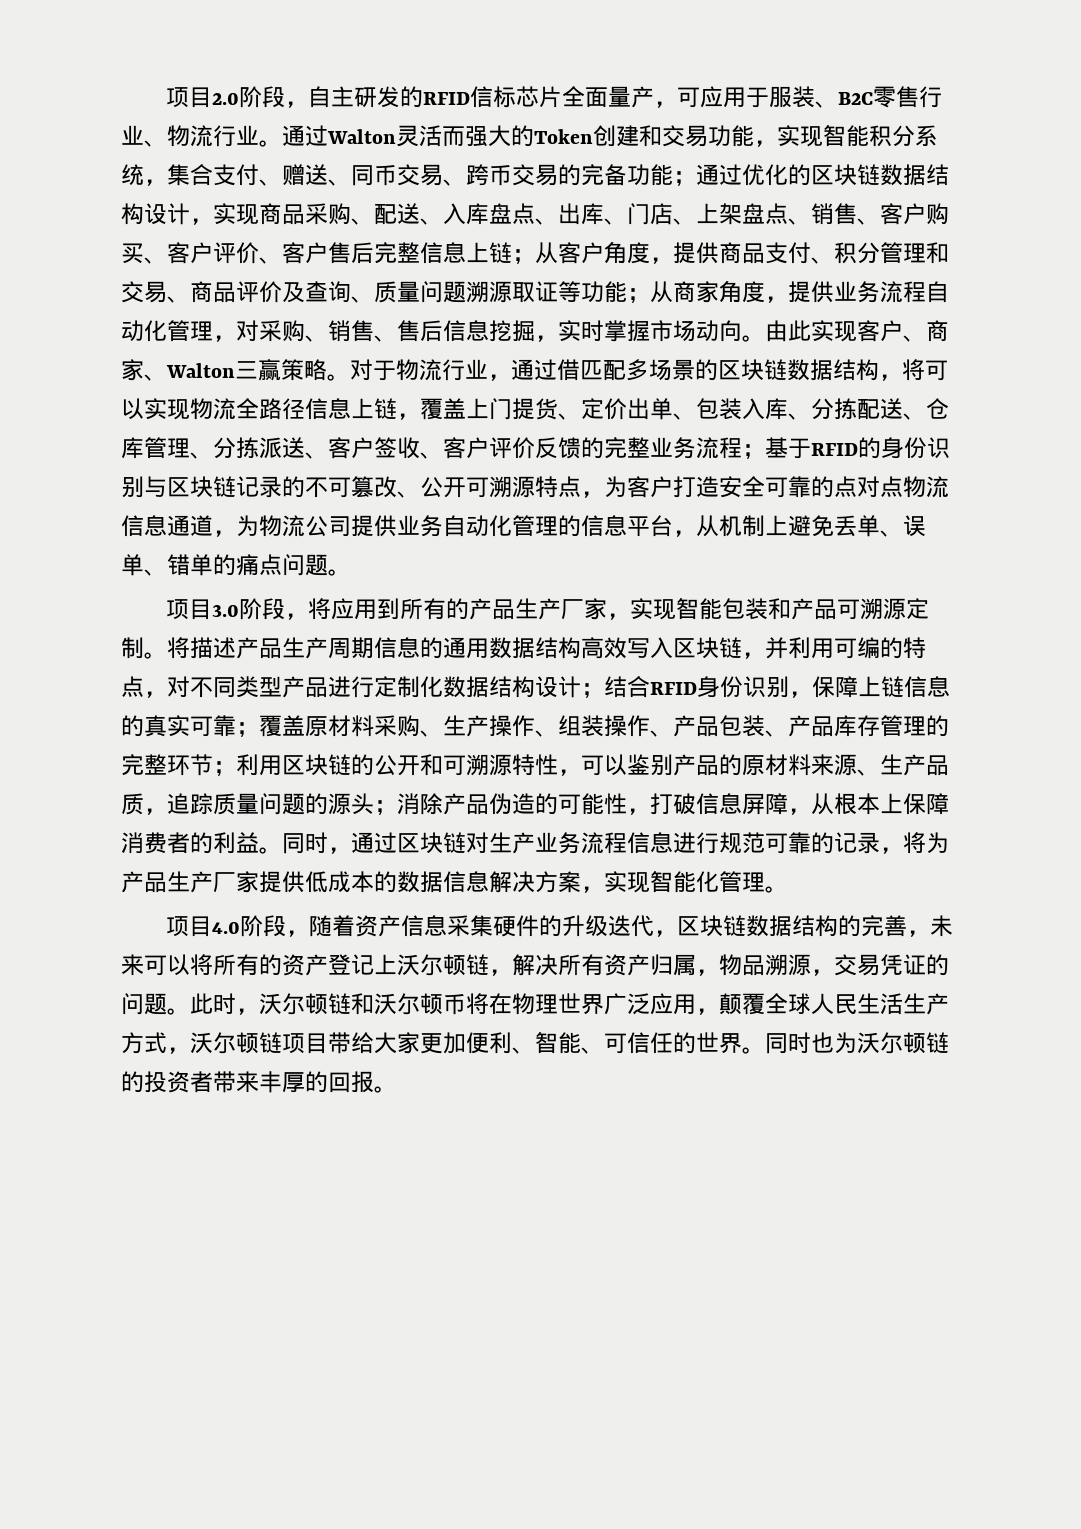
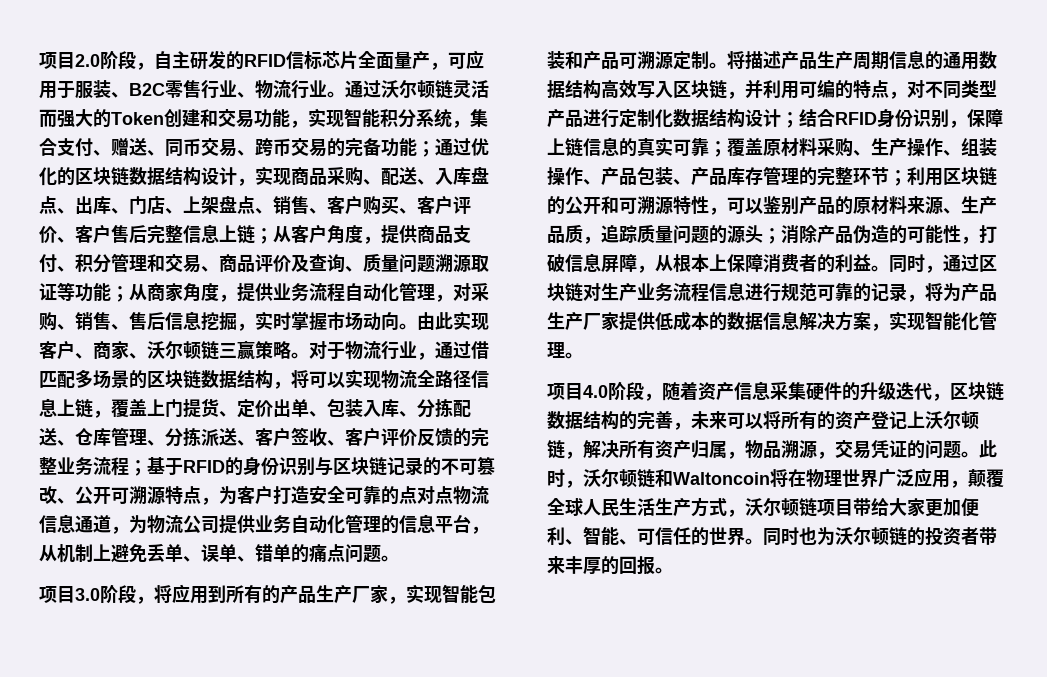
- 通过Walton灵活而强大的Token创建和交易功能，实现智能积分系统，集合支付、赠送、同币交易、跨币交易的完备功能；
+ 通过沃尔顿链灵活而强大的Token创建和交易功能，实现智能积分系统，集合支付、赠送、同币交易、跨币交易的完备功能；
- 由此实现客户、商家、Walton三赢策略。
+ 由此实现客户、商家、沃尔顿链三赢策略。
- 此时，沃尔顿链和沃尔顿币将在物理世界广泛应用，颠覆全球人民生活生产方式，沃尔顿链项目带给大家更加便利、智能、可信任的世界。
+ 此时，沃尔顿链和Waltoncoin将在物理世界广泛应用，颠覆全球人民生活生产方式，沃尔顿链项目带给大家更加便利、智能、可信任的世界。

